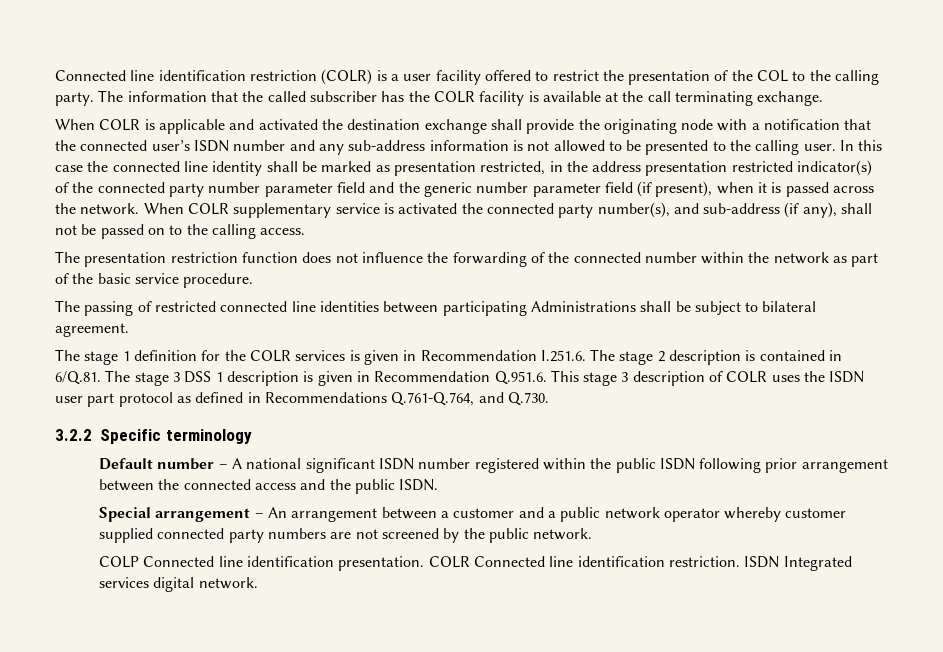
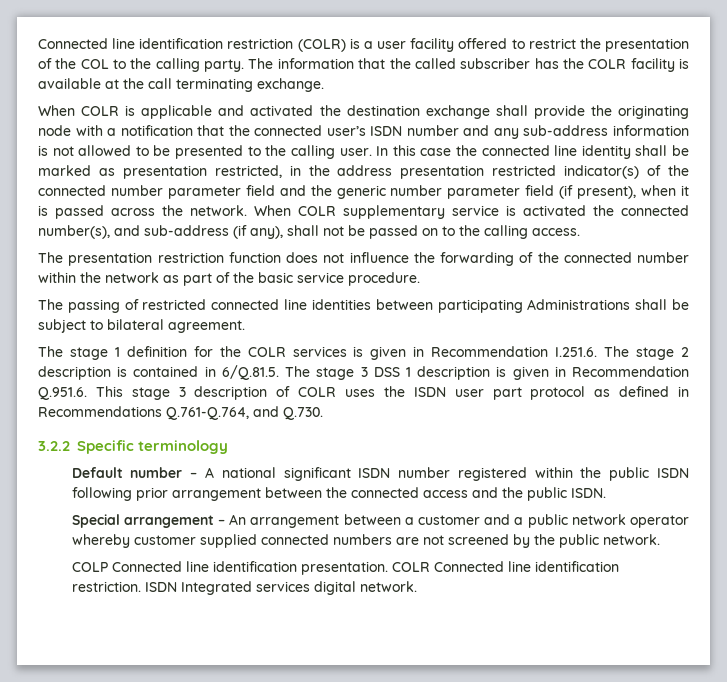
- In this case the connected line identity shall be marked as presentation restricted, in the address presentation restricted indicator(s) of the connected party number parameter field and the generic number parameter field (if present), when it is passed across the network.
+ In this case the connected line identity shall be marked as presentation restricted, in the address presentation restricted indicator(s) of the connected number parameter field and the generic number parameter field (if present), when it is passed across the network.
- When COLR supplementary service is activated the connected party number(s), and sub-address (if any), shall not be passed on to the calling access.
+ When COLR supplementary service is activated the connected number(s), and sub-address (if any), shall not be passed on to the calling access.
- The stage 1 definition for the COLR services is given in Recommendation I.251.6. The stage 2 description is contained in 6/Q.81. The stage 3 DSS 1 description is given in Recommendation Q.951.6. This stage 3 description of COLR uses the ISDN user part protocol as defined in Recommendations Q.761-Q.764, and Q.730.
+ The stage 1 definition for the COLR services is given in Recommendation I.251.6. The stage 2 description is contained in 6/Q.81.5. The stage 3 DSS 1 description is given in Recommendation Q.951.6. This stage 3 description of COLR uses the ISDN user part protocol as defined in Recommendations Q.761-Q.764, and Q.730.
- Special arrangement – An arrangement between a customer and a public network operator whereby customer supplied connected party numbers are not screened by the public network.
+ Special arrangement – An arrangement between a customer and a public network operator whereby customer supplied connected numbers are not screened by the public network.

